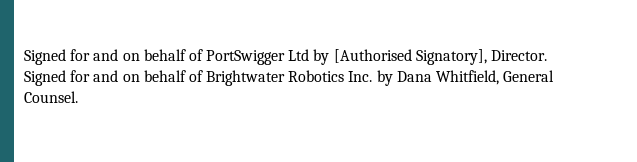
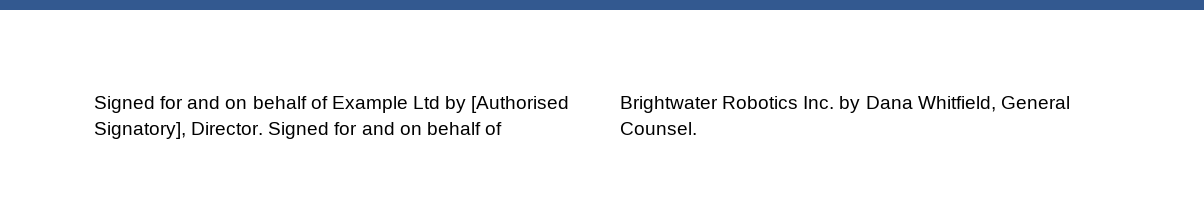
- Signed for and on behalf of PortSwigger Ltd by [Authorised Signatory], Director.
+ Signed for and on behalf of Example Ltd by [Authorised Signatory], Director.

